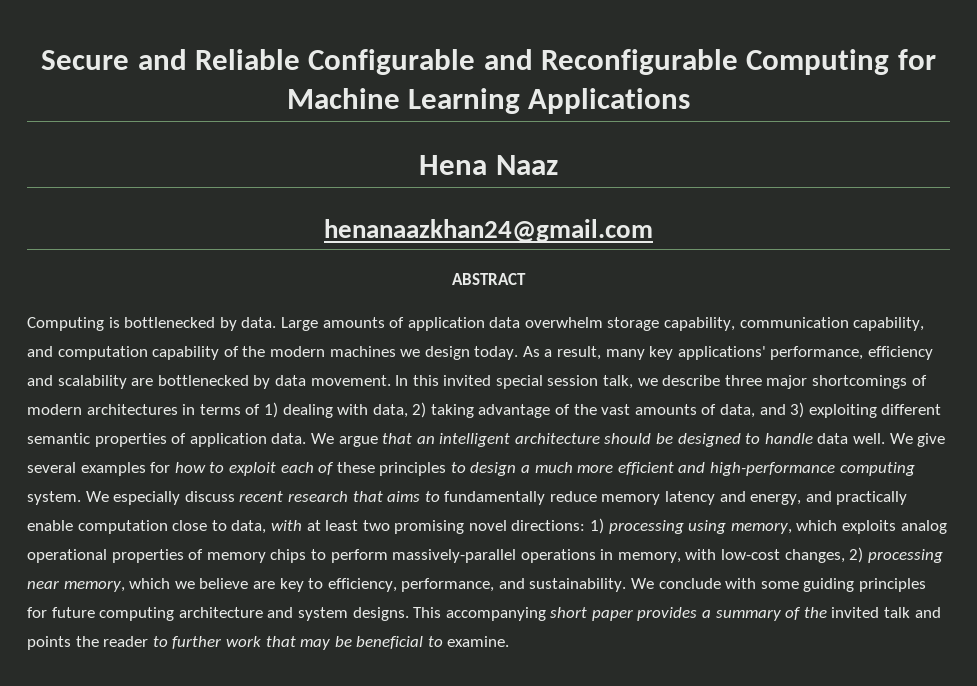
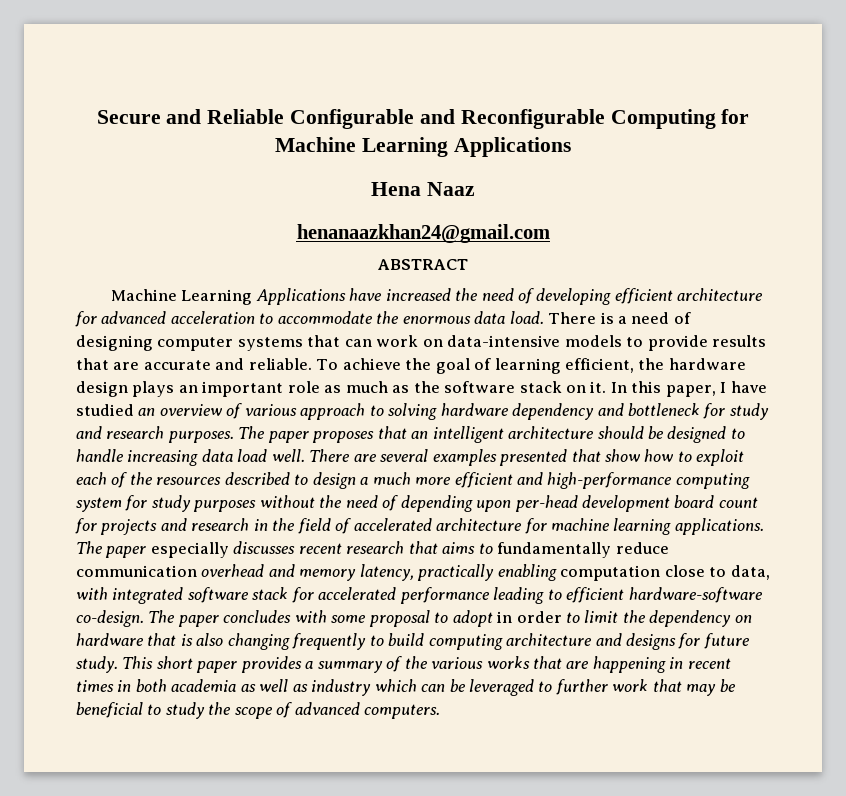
- Computing is bottlenecked by data. Large amounts of application data overwhelm storage capability, communication capability, and computation capability of the modern machines we design today. As a result, many key applications' performance, efficiency and scalability are bottlenecked by data movement. In this invited special session talk, we describe three major shortcomings of modern architectures in terms of 1) dealing with data, 2) taking advantage of the vast amounts of data, and 3) exploiting different semantic properties of application data. We argue that an intelligent architecture should be designed to handle data well. We give several examples for how to exploit each of these principles to design a much more efficient and high-performance computing system. We especially discuss recent research that aims to fundamentally reduce memory latency and energy, and practically enable computation close to data, with at least two promising novel directions: 1) processing using memory, which exploits analog operational properties of memory chips to perform massively-parallel operations in memory, with low-cost changes, 2) processing near memory, which we believe are key to efficiency, performance, and sustainability. We conclude with some guiding principles for future computing architecture and system designs. This accompanying short paper provides a summary of the invited talk and points the reader to further work that may be beneficial to examine.
+ Machine Learning Applications have increased the need of developing efficient architecture for advanced acceleration to accommodate the enormous data load. There is a need of designing computer systems that can work on data-intensive models to provide results that are accurate and reliable. To achieve the goal of learning efficient, the hardware design plays an important role as much as the software stack on it. In this paper, I have studied an overview of various approach to solving hardware dependency and bottleneck for study and research purposes. The paper proposes that an intelligent architecture should be designed to handle increasing data load well. There are several examples presented that show how to exploit each of the resources described to design a much more efficient and high-performance computing system for study purposes without the need of depending upon per-head development board count for projects and research in the field of accelerated architecture for machine learning applications. The paper especially discusses recent research that aims to fundamentally reduce communication overhead and memory latency, practically enabling computation close to data, with integrated software stack for accelerated performance leading to efficient hardware-software co-design. The paper concludes with some proposal to adopt in order to limit the dependency on hardware that is also changing frequently to build computing architecture and designs for future study. This short paper provides a summary of the various works that are happening in recent times in both academia as well as industry which can be leveraged to further work that may be beneficial to study the scope of advanced computers.

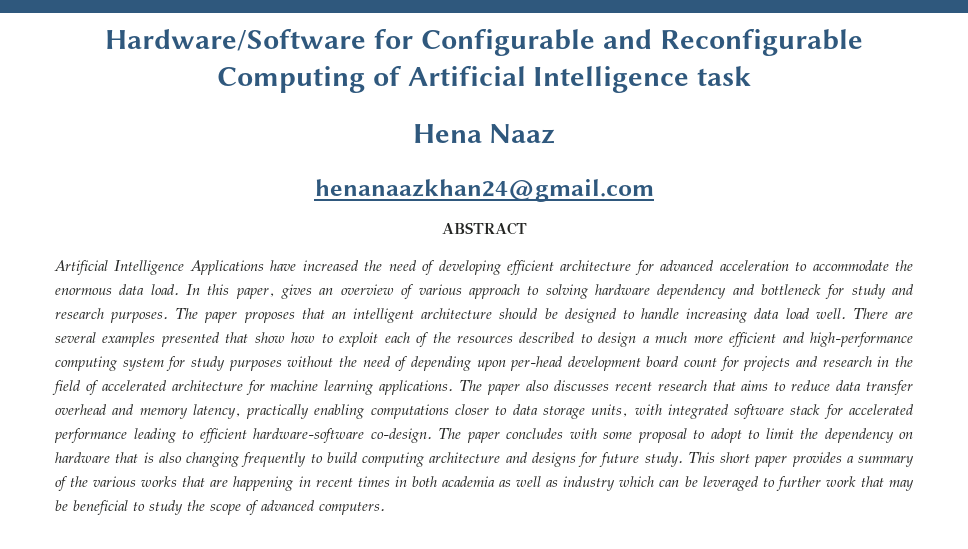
- Secure and Reliable Configurable and Reconfigurable Computing for Machine Learning Applications
+ Hardware/Software for Configurable and Reconfigurable Computing of Artificial Intelligence task
- Machine Learning Applications have increased the need of developing efficient architecture for advanced acceleration to accommodate the enormous data load.
+ Artificial Intelligence Applications have increased the need of developing efficient architecture for advanced acceleration to accommodate the enormous data load.
- There is a need of designing computer systems that can work on data-intensive models to provide results that are accurate and reliable. To achieve the goal of learning efficient, the hardware design plays an important role as much as the software stack on it. In this paper, I have studied an overview of various approach to solving hardware dependency and bottleneck for study and research purposes.
+ In this paper, gives an overview of various approach to solving hardware dependency and bottleneck for study and research purposes.
- The paper especially discusses recent research that aims to fundamentally reduce communication overhead and memory latency, practically enabling computation close to data, with integrated software stack for accelerated performance leading to efficient hardware-software co-design.
+ The paper also discusses recent research that aims to reduce data transfer overhead and memory latency, practically enabling computations closer to data storage units, with integrated software stack for accelerated performance leading to efficient hardware-software co-design.
- The paper concludes with some proposal to adopt in order to limit the dependency on hardware that is also changing frequently to build computing architecture and designs for future study.
+ The paper concludes with some proposal to adopt to limit the dependency on hardware that is also changing frequently to build computing architecture and designs for future study.

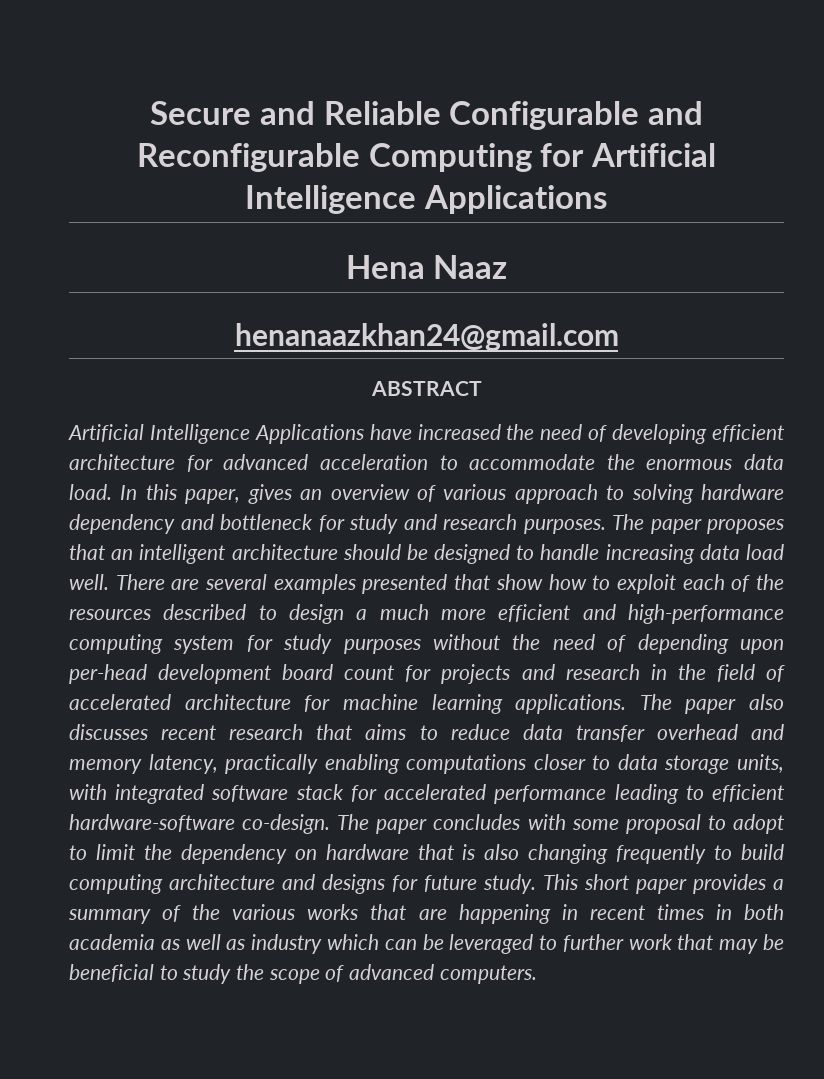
- Hardware/Software for Configurable and Reconfigurable Computing of Artificial Intelligence task
+ Secure and Reliable Configurable and Reconfigurable Computing for Artificial Intelligence Applications

